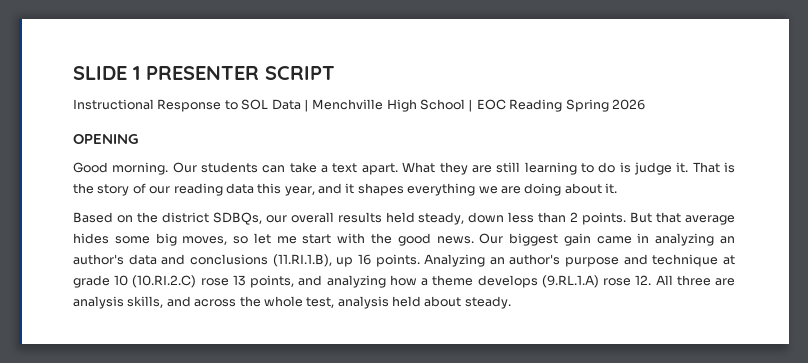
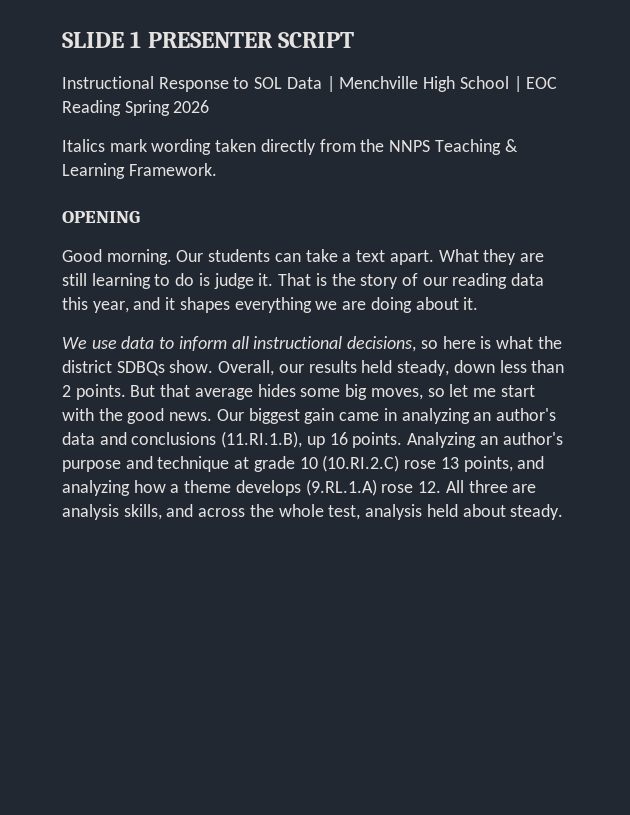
+ Italics mark wording taken directly from the NNPS Teaching & Learning Framework.
- Based on the district SDBQs, our overall results held steady, down less than 2 points.
+ We use data to inform all instructional decisions, so here is what the district SDBQs show. Overall, our results held steady, down less than 2 points.

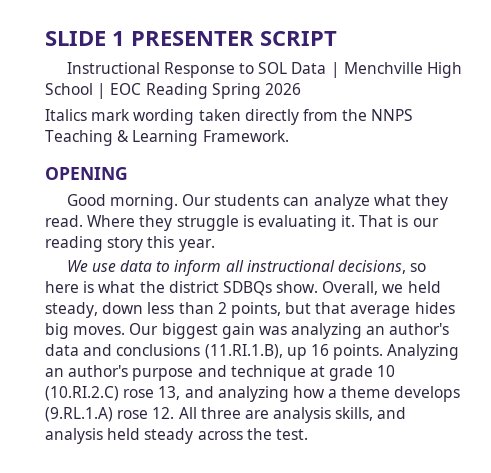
- Our students can take a text apart. What they are still learning to do is judge it. That is the story of our reading data this year, and it shapes everything we are doing about it.
+ Our students can analyze what they read. Where they struggle is evaluating it. That is our reading story this year.
- Overall, our results held steady, down less than 2 points. But that average hides some big moves, so let me start with the good news.
+ Overall, we held steady, down less than 2 points, but that average hides big moves.
- Our biggest gain came in analyzing an author's data and conclusions (11.RI.1.B), up 16 points.
+ Our biggest gain was analyzing an author's data and conclusions (11.RI.1.B), up 16 points.
- Analyzing an author's purpose and technique at grade 10 (10.RI.2.C) rose 13 points, and analyzing how a theme develops (9.RL.1.A) rose 12. All three are analysis skills, and across the whole test, analysis held about steady.
+ Analyzing an author's purpose and technique at grade 10 (10.RI.2.C) rose 13, and analyzing how a theme develops (9.RL.1.A) rose 12. All three are analysis skills, and analysis held steady across the test.

